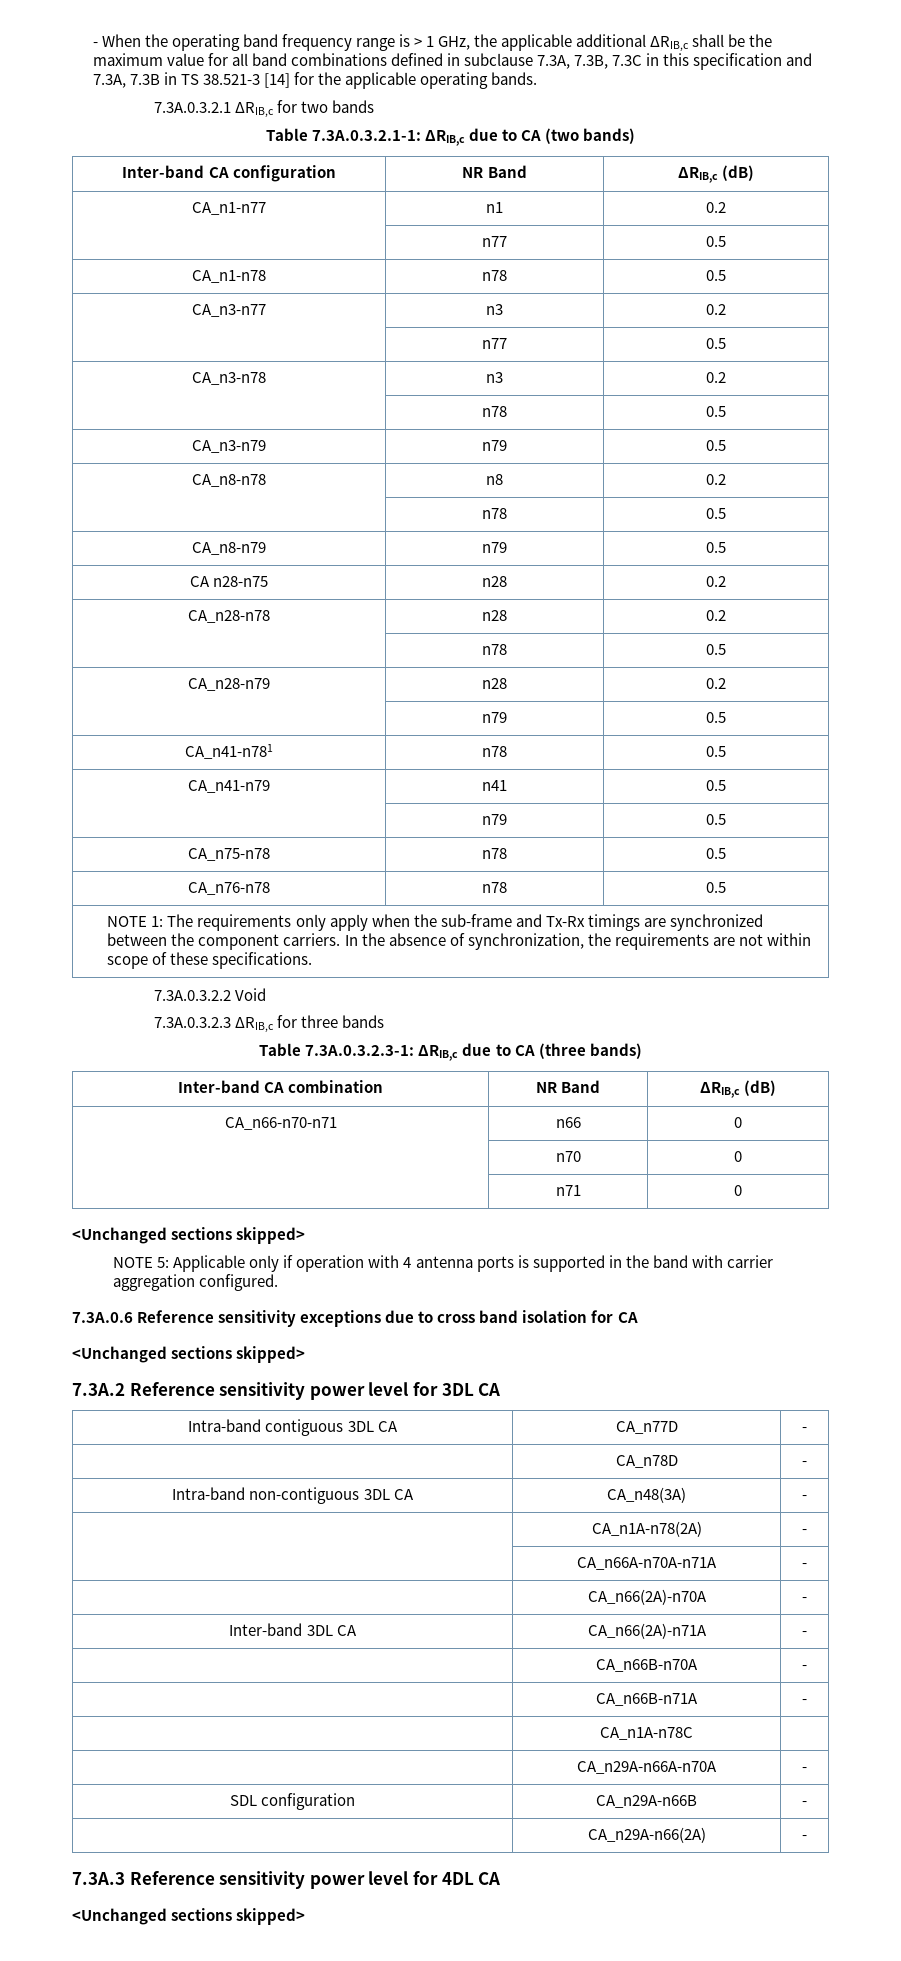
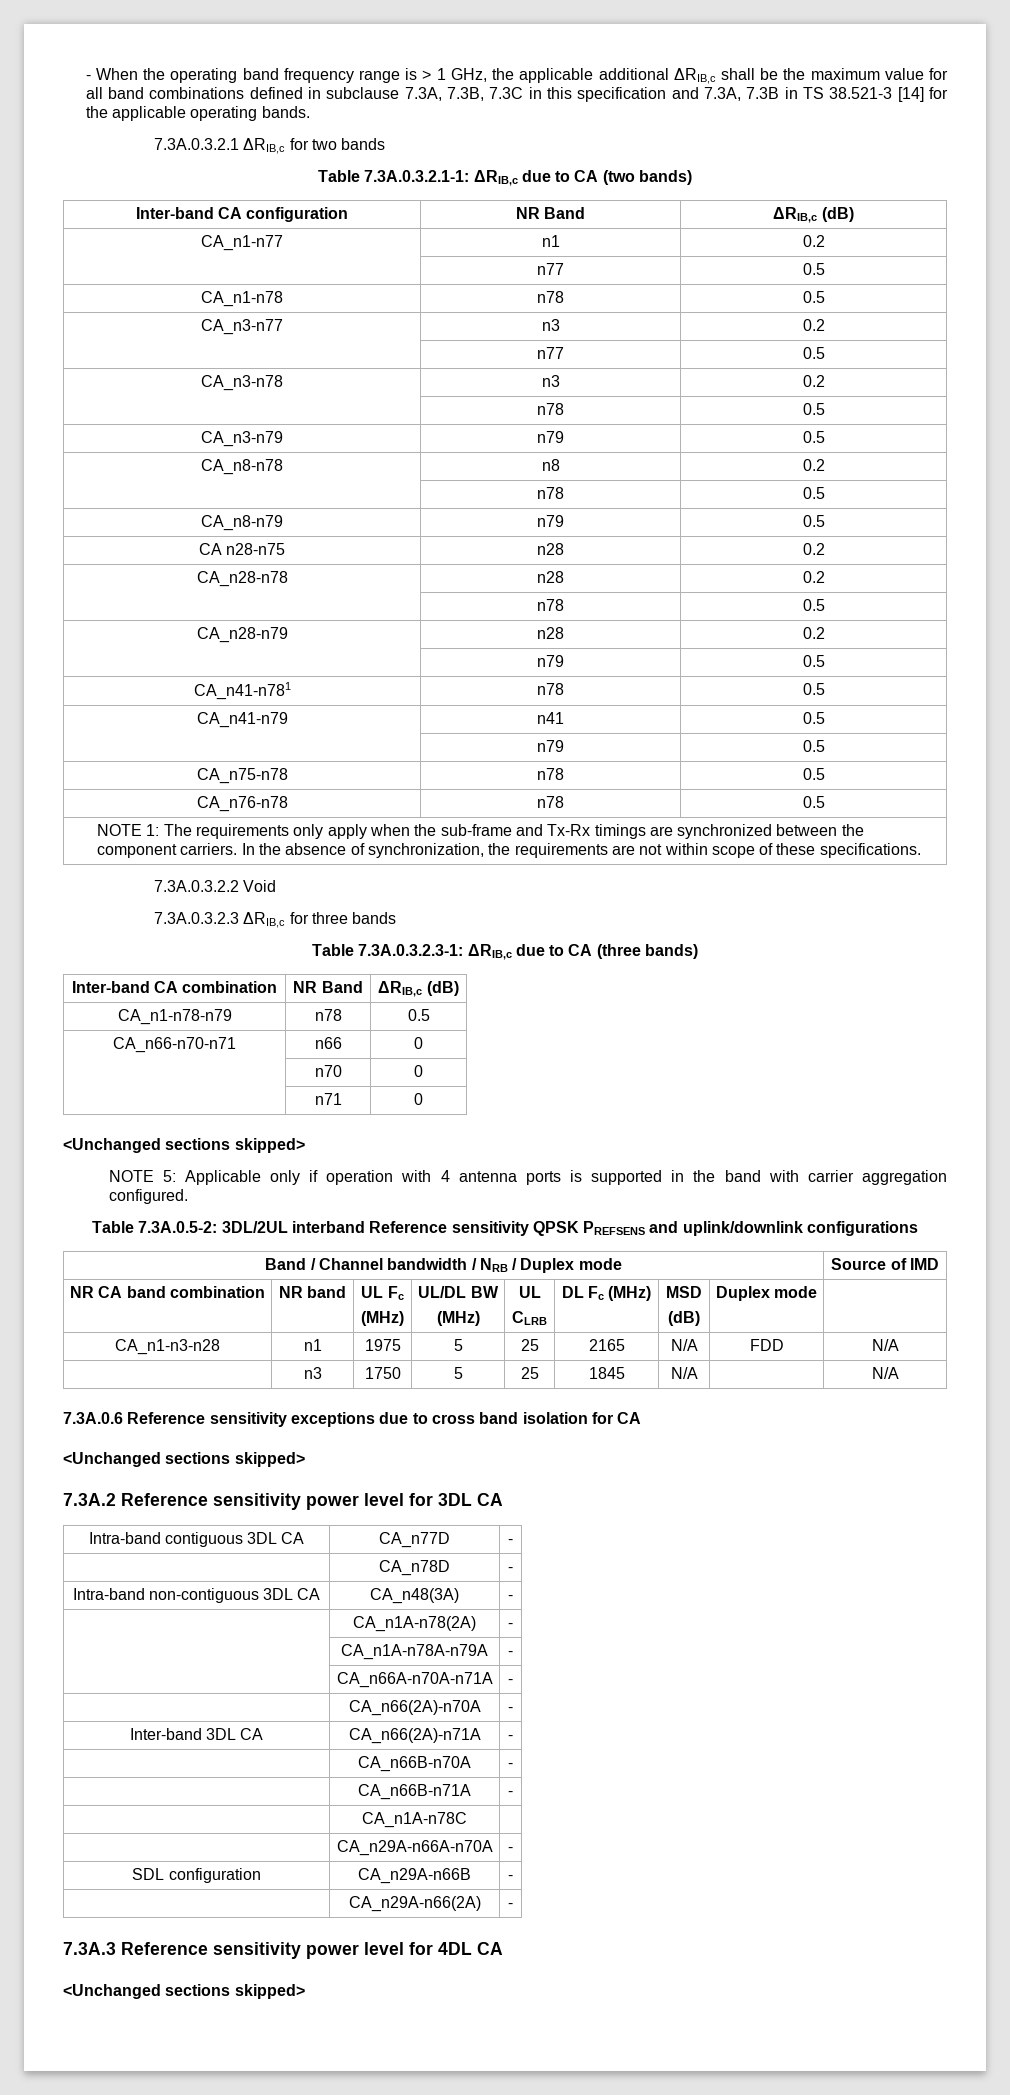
+ CA_n1-n78-n79 | n78 | 0.5
+ Table 7.3A.0.5-2: 3DL/2UL interband Reference sensitivity QPSK PREFSENS and uplink/downlink configurations
+ Band / Channel bandwidth / NRB / Duplex mode | Source of IMD
+ NR CA band combination | NR band | UL Fc
+ (MHz) | UL/DL BW
+ (MHz) | UL
+ CLRB | DL Fc (MHz) | MSD
+ (dB) | Duplex mode |
+ CA_n1-n3-n28 | n1 | 1975 | 5 | 25 | 2165 | N/A | FDD | N/A
+ | n3 | 1750 | 5 | 25 | 1845 | N/A | | N/A
+ | CA_n1A-n78A-n79A | -

